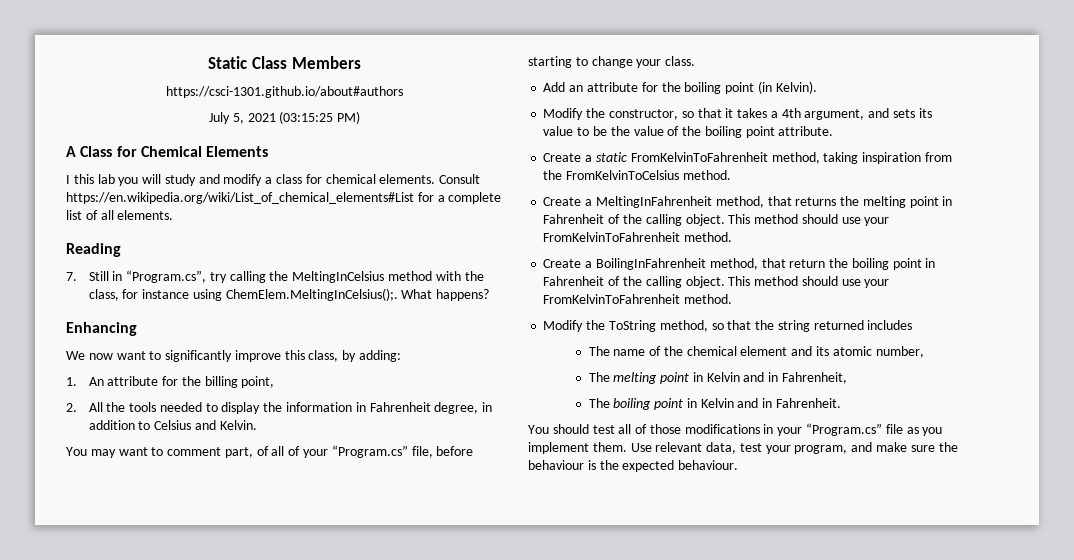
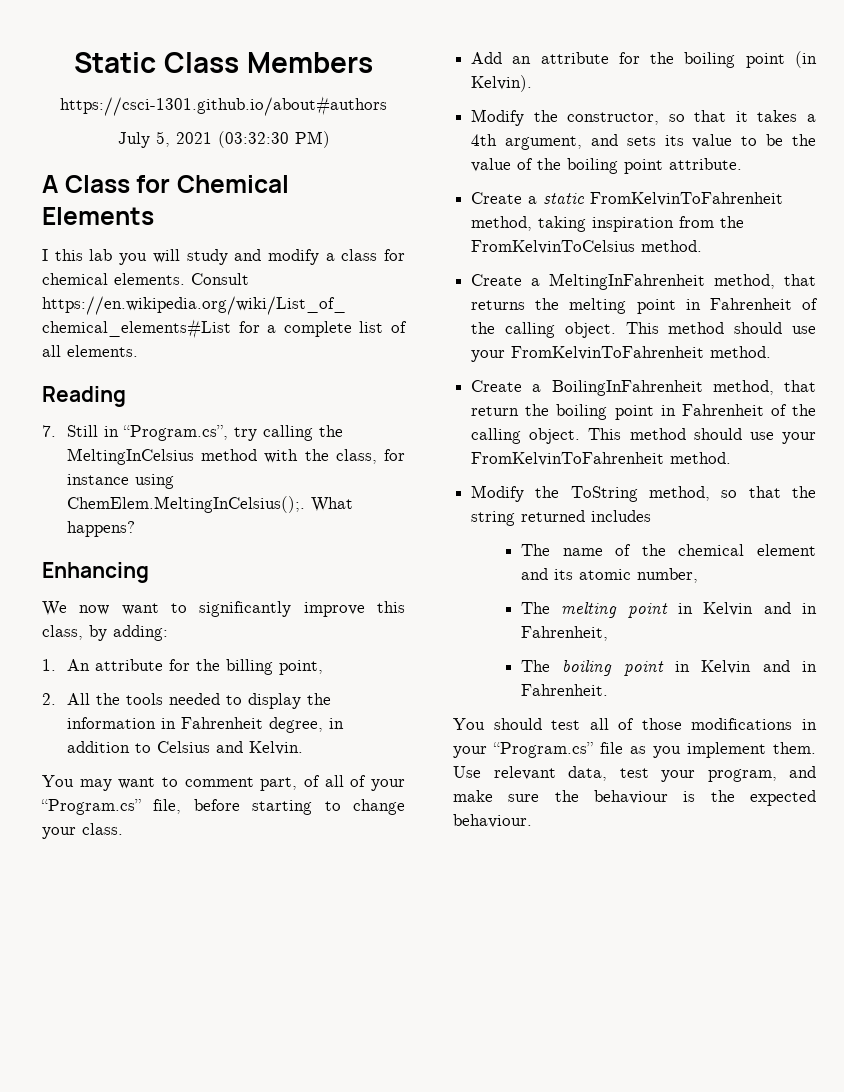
- July 5, 2021 (03:15:25 PM)
+ July 5, 2021 (03:32:30 PM)

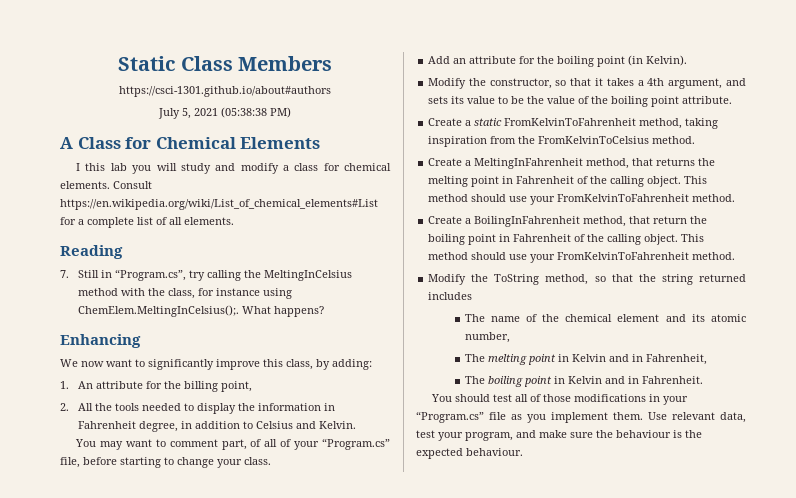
- July 5, 2021 (03:32:30 PM)
+ July 5, 2021 (05:38:38 PM)

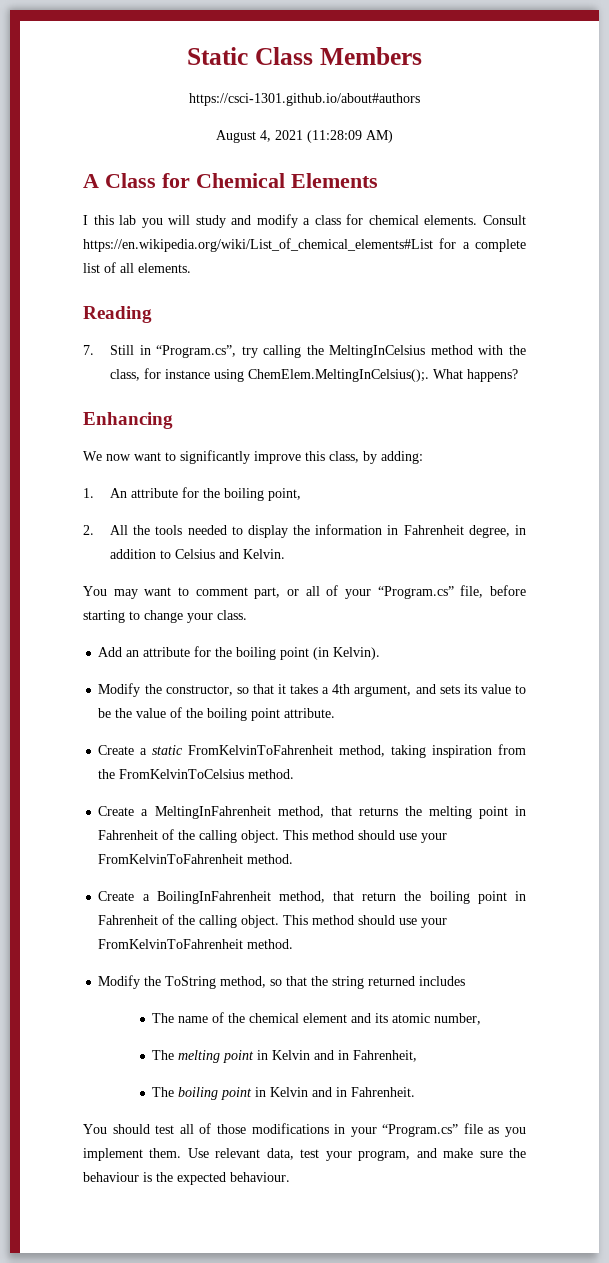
- July 5, 2021 (05:38:38 PM)
+ August 4, 2021 (11:28:09 AM)
- 1. An attribute for the billing point,
+ 1. An attribute for the boiling point,
- You may want to comment part, of all of your “Program.cs” file, before starting to change your class.
+ You may want to comment part, or all of your “Program.cs” file, before starting to change your class.

